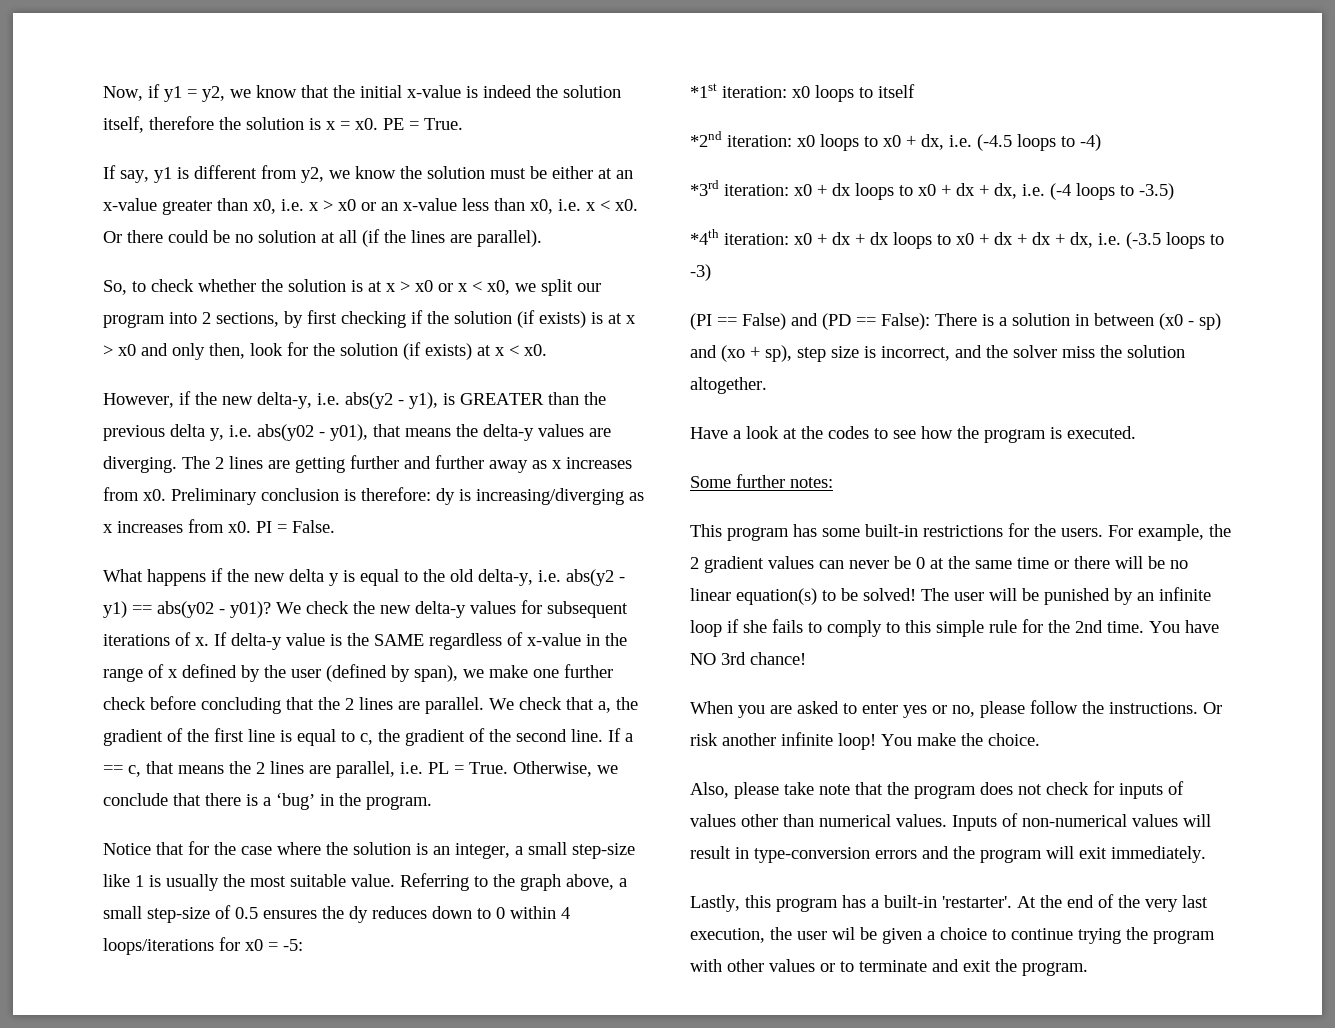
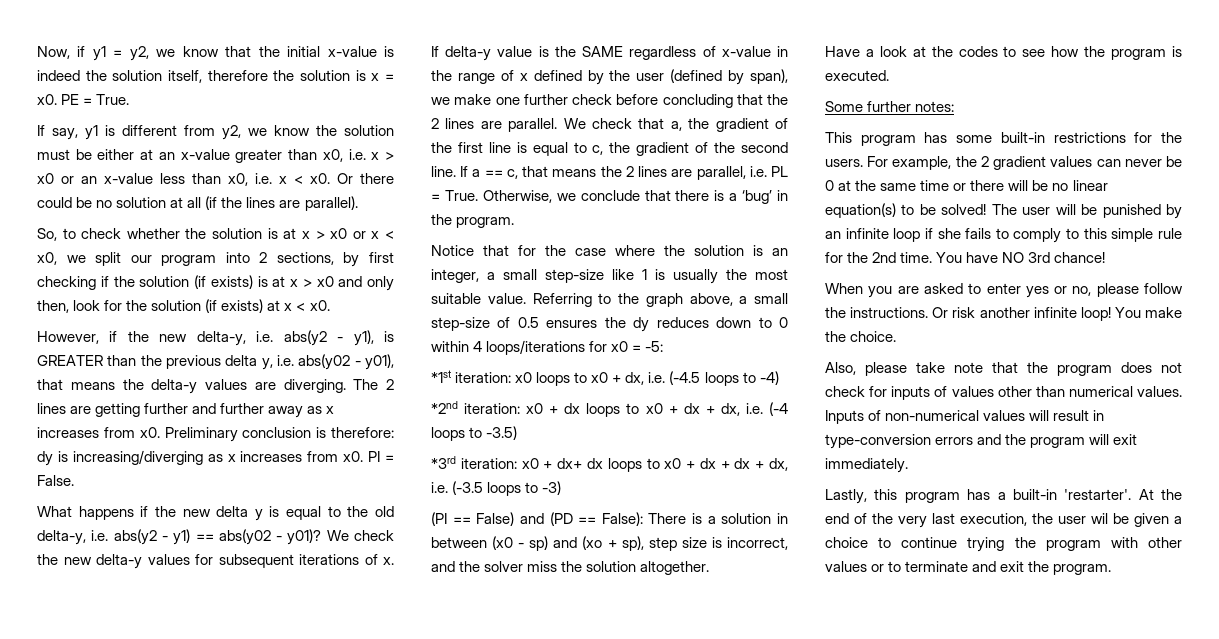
- *1st iteration: x0 loops to itself
- *2nd iteration: x0 loops to x0 + dx, i.e. (-4.5 loops to -4)
+ *1st iteration: x0 loops to x0 + dx, i.e. (-4.5 loops to -4)
- *3rd iteration: x0 + dx loops to x0 + dx + dx, i.e. (-4 loops to -3.5)
+ *2nd iteration: x0 + dx loops to x0 + dx + dx, i.e. (-4 loops to -3.5)
- *4th iteration: x0 + dx + dx loops to x0 + dx + dx + dx, i.e. (-3.5 loops to -3)
+ *3rd iteration: x0 + dx+ dx loops to x0 + dx + dx + dx, i.e. (-3.5 loops to -3)

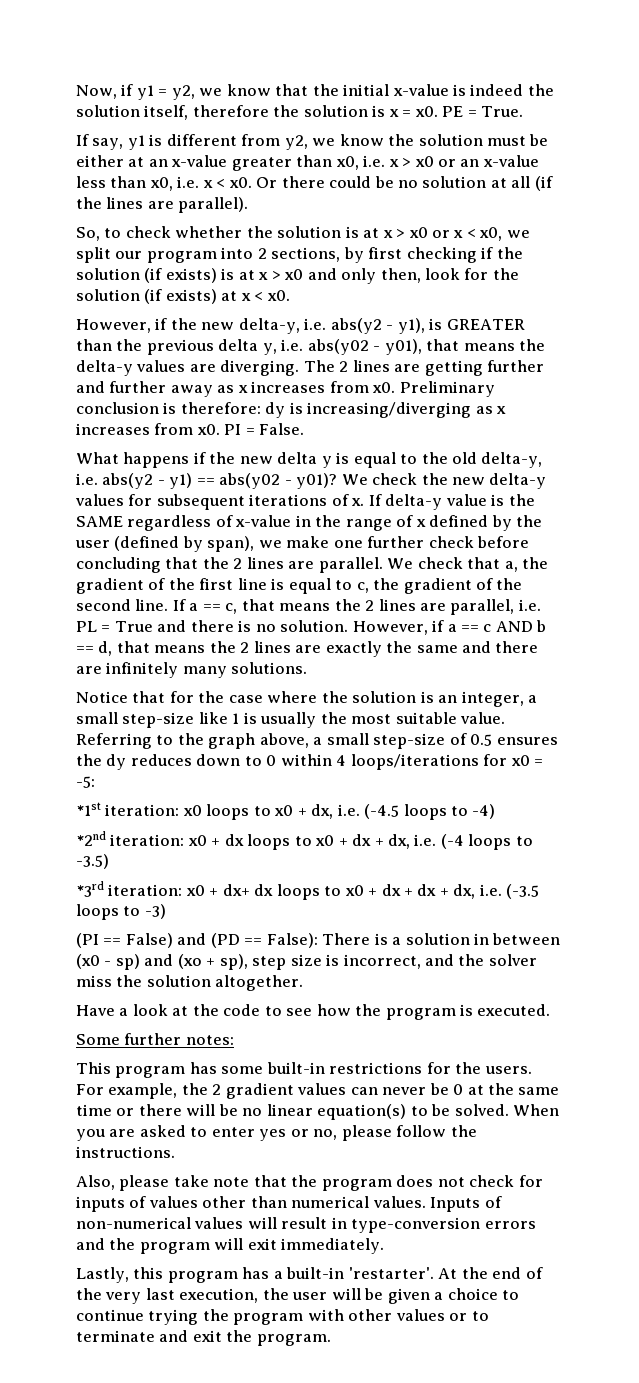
- If a == c, that means the 2 lines are parallel, i.e. PL = True. Otherwise, we conclude that there is a ‘bug’ in the program.
+ If a == c, that means the 2 lines are parallel, i.e. PL = True and there is no solution. However, if a == c AND b == d, that means the 2 lines are exactly the same and there are infinitely many solutions.
- Have a look at the codes to see how the program is executed.
+ Have a look at the code to see how the program is executed.
- For example, the 2 gradient values can never be 0 at the same time or there will be no linear equation(s) to be solved! The user will be punished by an infinite loop if she fails to comply to this simple rule for the 2nd time. You have NO 3rd chance!
- When you are asked to enter yes or no, please follow the instructions. Or risk another infinite loop! You make the choice.
+ For example, the 2 gradient values can never be 0 at the same time or there will be no linear equation(s) to be solved. When you are asked to enter yes or no, please follow the instructions.
- At the end of the very last execution, the user wil be given a choice to continue trying the program with other values or to terminate and exit the program.
+ At the end of the very last execution, the user will be given a choice to continue trying the program with other values or to terminate and exit the program.

